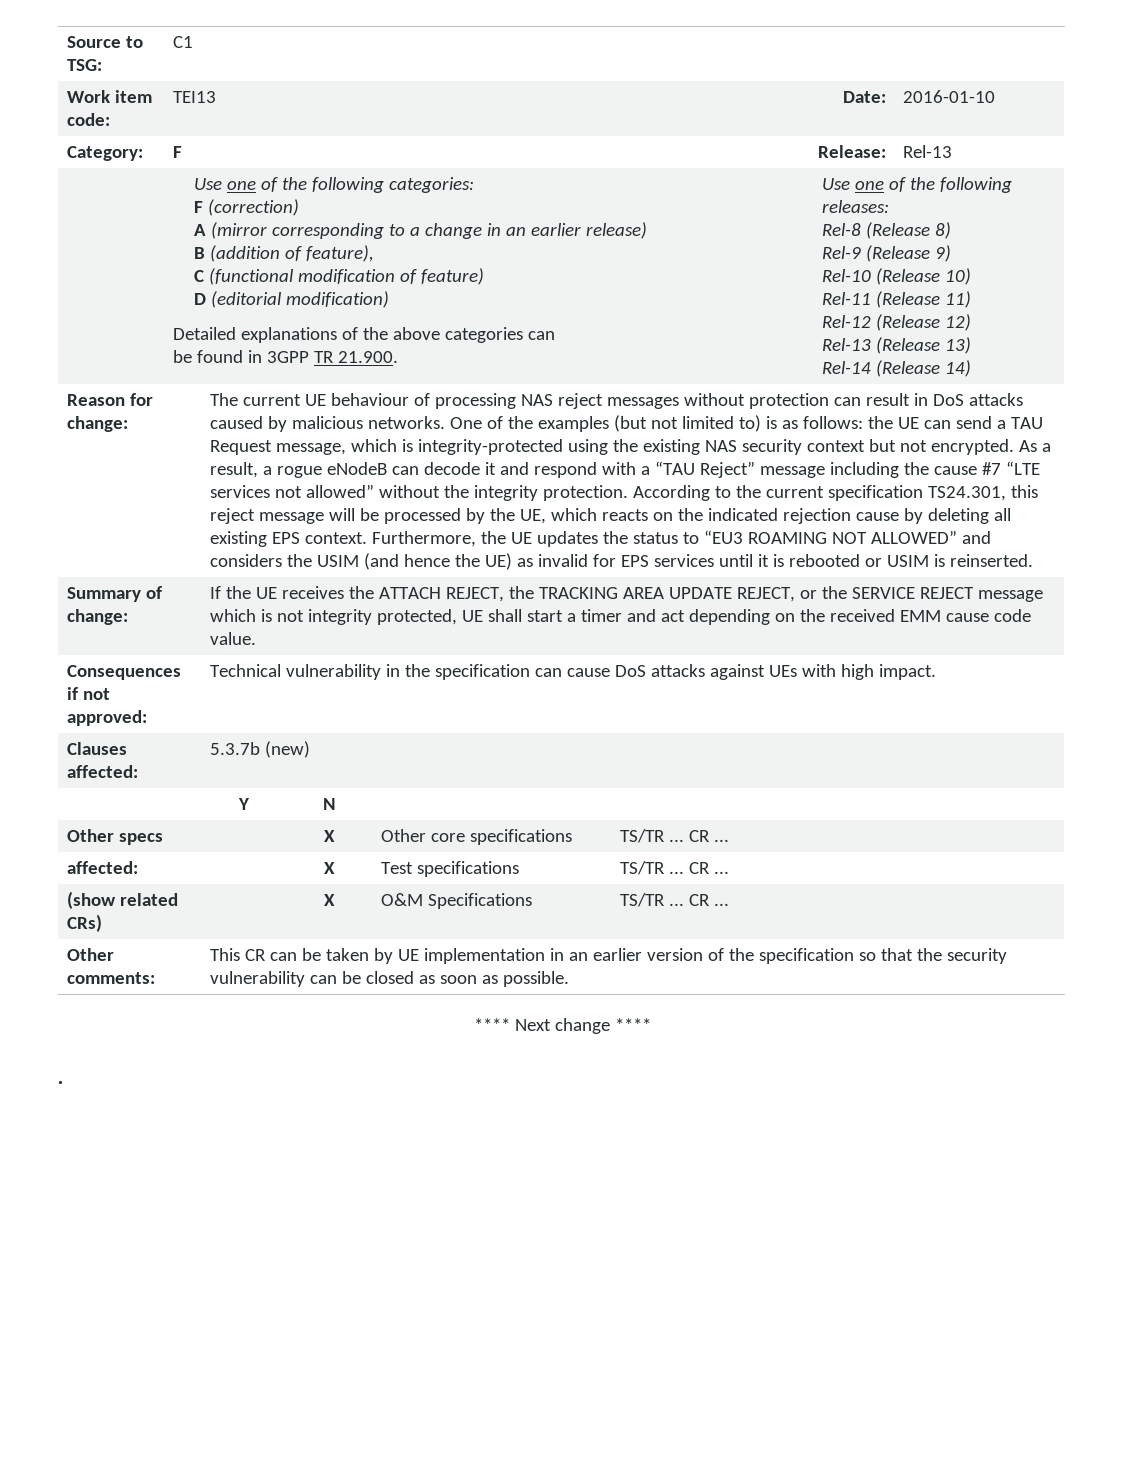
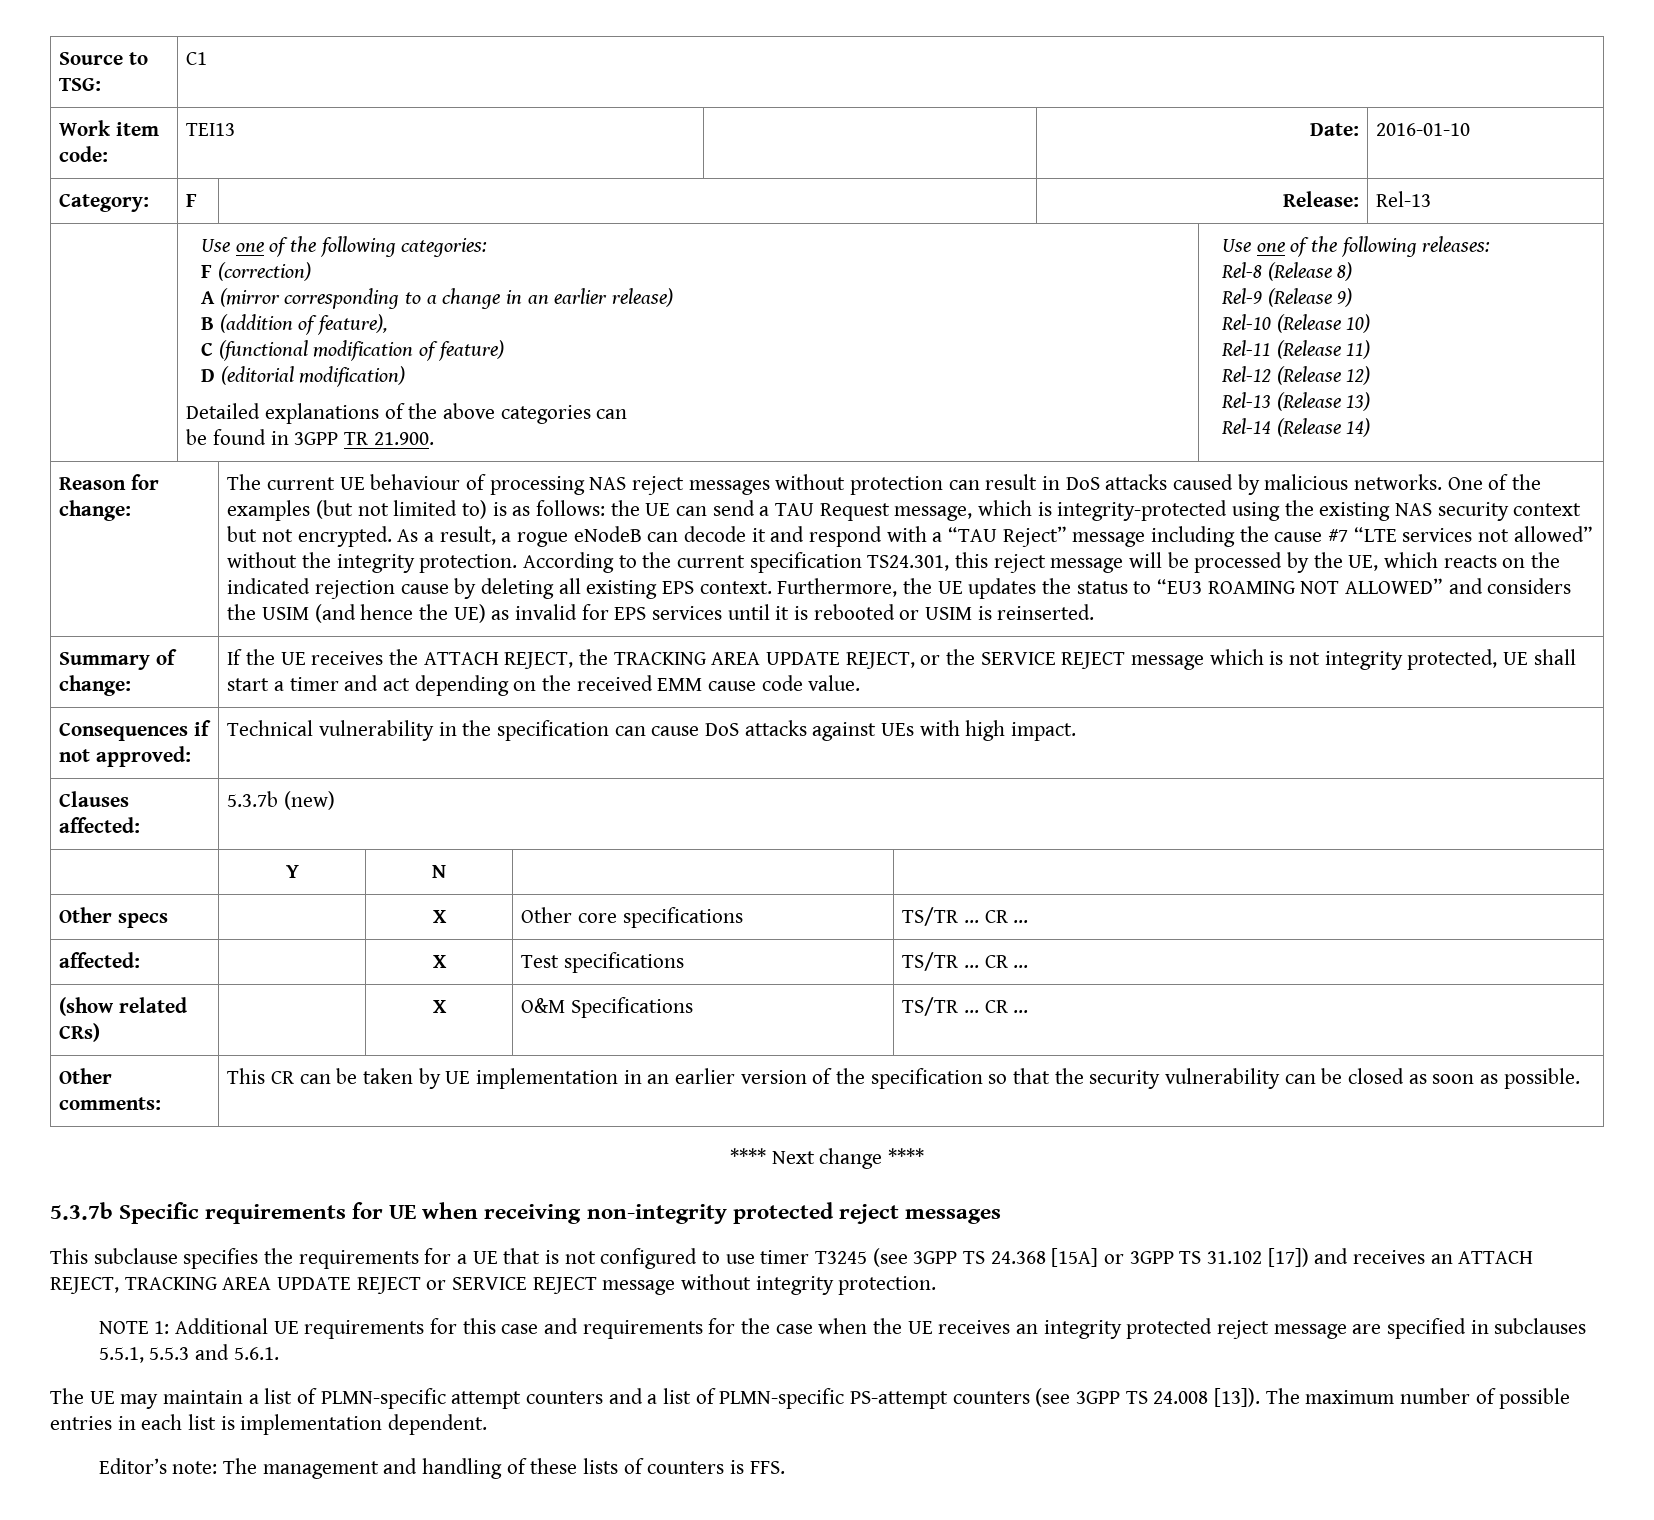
- .
+ 5.3.7b Specific requirements for UE when receiving non-integrity protected reject messages
+ This subclause specifies the requirements for a UE that is not configured to use timer T3245 (see 3GPP TS 24.368 [15A] or 3GPP TS 31.102 [17]) and receives an ATTACH REJECT, TRACKING AREA UPDATE REJECT or SERVICE REJECT message without integrity protection.
+ NOTE 1: Additional UE requirements for this case and requirements for the case when the UE receives an integrity protected reject message are specified in subclauses 5.5.1, 5.5.3 and 5.6.1.
+ The UE may maintain a list of PLMN-specific attempt counters and a list of PLMN-specific PS-attempt counters (see 3GPP TS 24.008 [13]). The maximum number of possible entries in each list is implementation dependent.
+ Editor’s note: The management and handling of these lists of counters is FFS.

